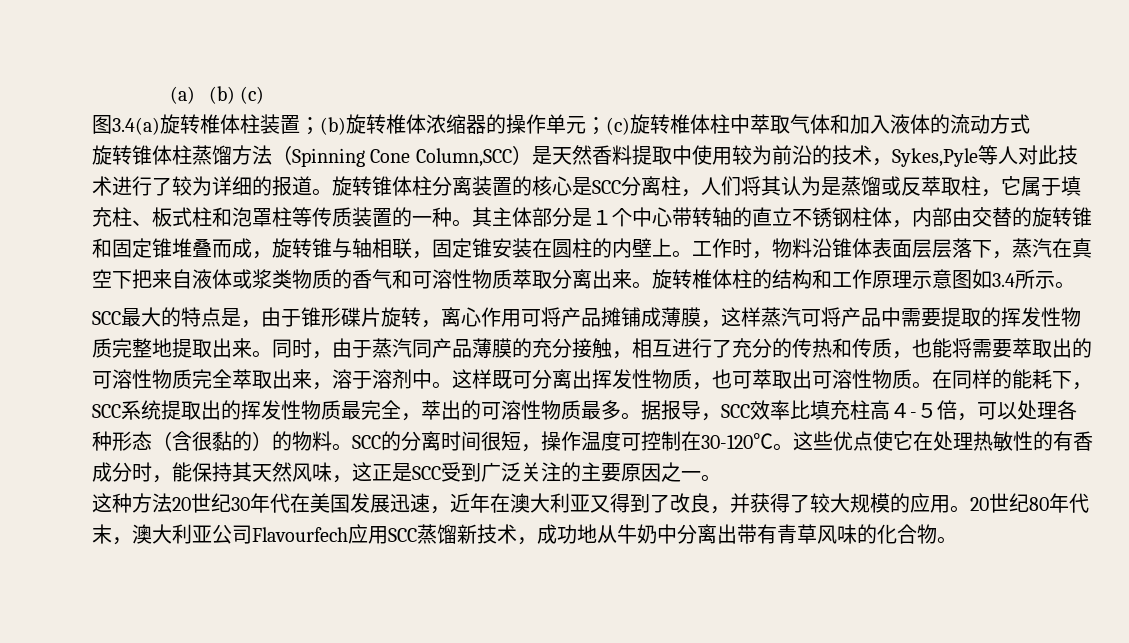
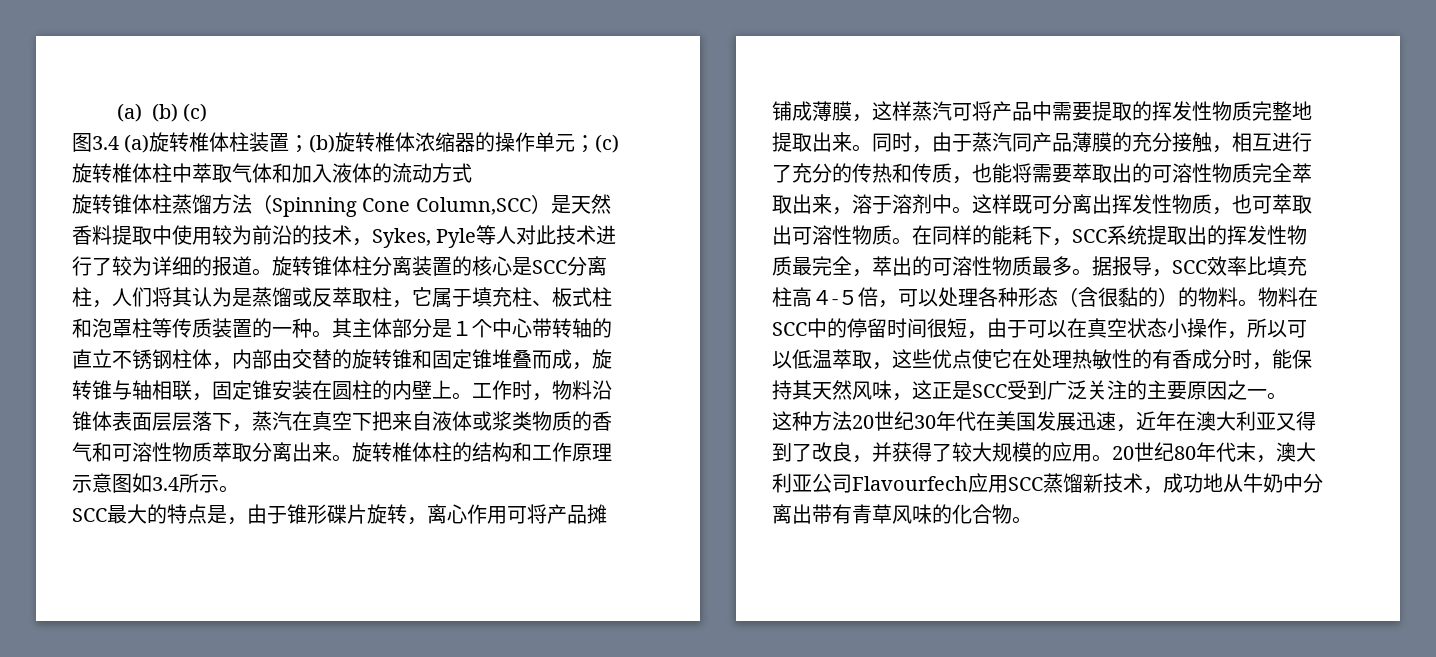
- 图3.4(a)旋转椎体柱装置；(b)旋转椎体浓缩器的操作单元；(c)旋转椎体柱中萃取气体和加入液体的流动方式
+ 图3.4 (a)旋转椎体柱装置；(b)旋转椎体浓缩器的操作单元；(c)旋转椎体柱中萃取气体和加入液体的流动方式
- 旋转锥体柱蒸馏方法（Spinning Cone Column,SCC）是天然香料提取中使用较为前沿的技术，Sykes,Pyle等人对此技术进行了较为详细的报道。
+ 旋转锥体柱蒸馏方法（Spinning Cone Column,SCC）是天然香料提取中使用较为前沿的技术，Sykes, Pyle等人对此技术进行了较为详细的报道。
- SCC的分离时间很短，操作温度可控制在30-120℃。这些优点使它在处理热敏性的有香成分时，能保持其天然风味，这正是SCC受到广泛关注的主要原因之一。
+ 物料在SCC中的停留时间很短，由于可以在真空状态小操作，所以可以低温萃取，这些优点使它在处理热敏性的有香成分时，能保持其天然风味，这正是SCC受到广泛关注的主要原因之一。

